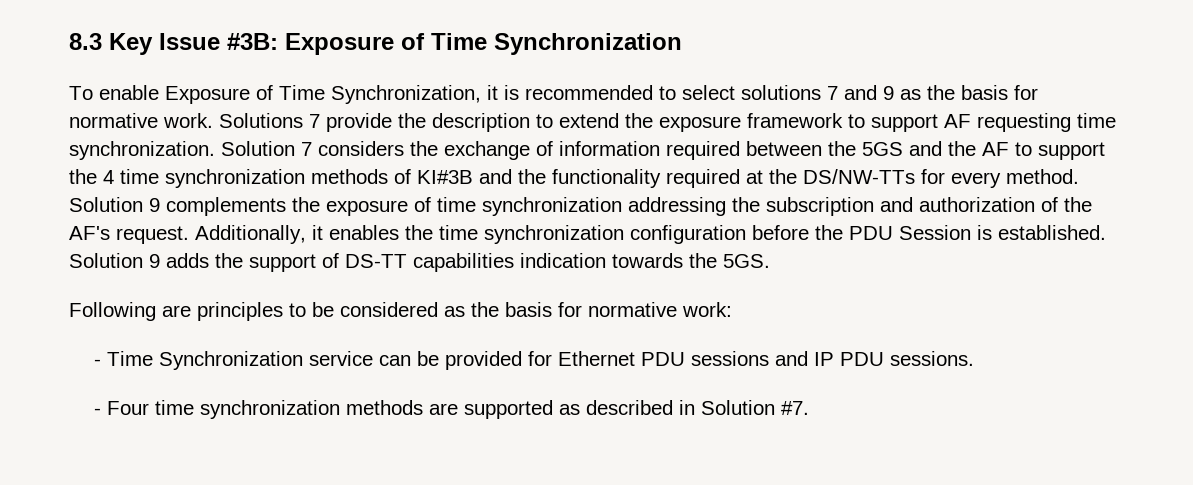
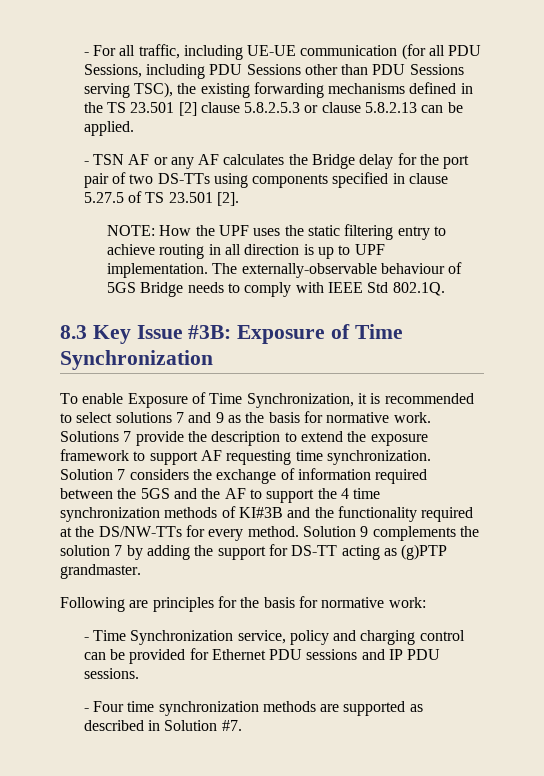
+ - For all traffic, including UE-UE communication (for all PDU Sessions, including PDU Sessions other than PDU Sessions serving TSC), the existing forwarding mechanisms defined in the TS 23.501 [2] clause 5.8.2.5.3 or clause 5.8.2.13 can be applied.
+ - TSN AF or any AF calculates the Bridge delay for the port pair of two DS-TTs using components specified in clause 5.27.5 of TS 23.501 [2].
+ NOTE: How the UPF uses the static filtering entry to achieve routing in all direction is up to UPF implementation. The externally-observable behaviour of 5GS Bridge needs to comply with IEEE Std 802.1Q.
- Solution 9 complements the exposure of time synchronization addressing the subscription and authorization of the AF's request. Additionally, it enables the time synchronization configuration before the PDU Session is established. Solution 9 adds the support of DS-TT capabilities indication towards the 5GS.
+ Solution 9 complements the solution 7 by adding the support for DS-TT acting as (g)PTP grandmaster.
- Following are principles to be considered as the basis for normative work:
+ Following are principles for the basis for normative work:
- - Time Synchronization service can be provided for Ethernet PDU sessions and IP PDU sessions.
+ - Time Synchronization service, policy and charging control can be provided for Ethernet PDU sessions and IP PDU sessions.

